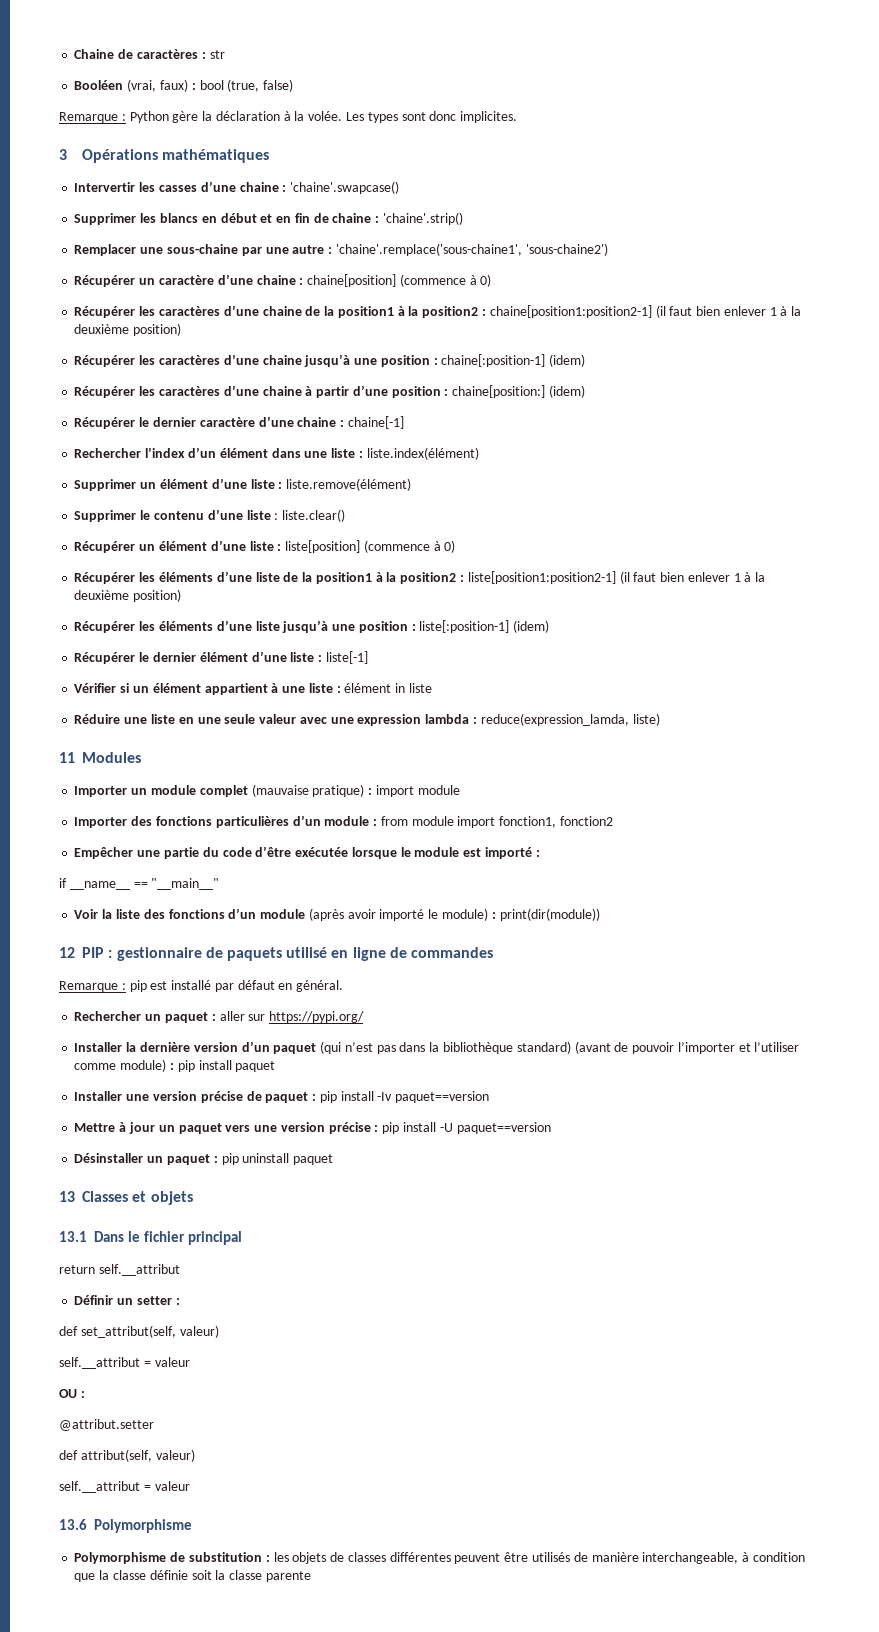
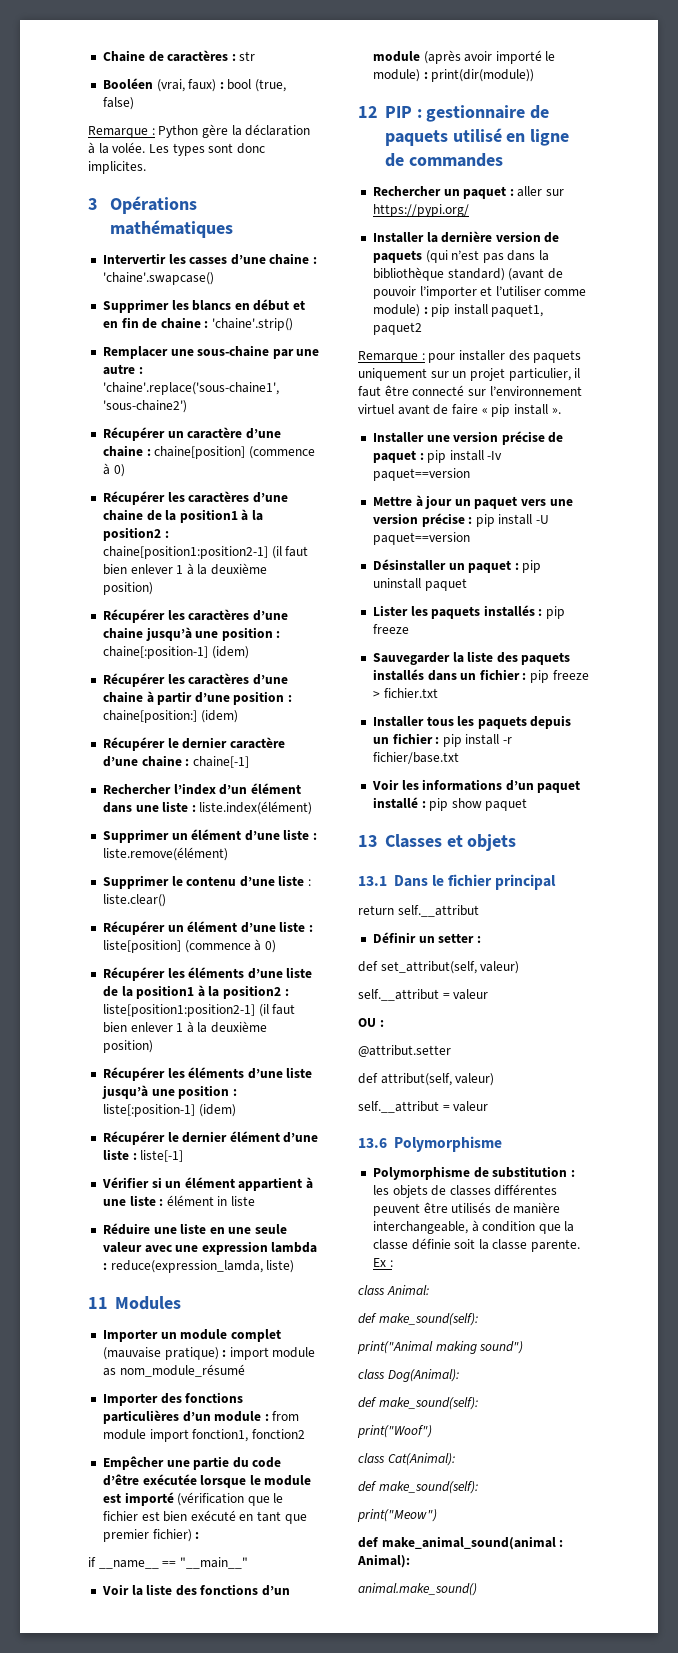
- Remplacer une sous-chaine par une autre : 'chaine'.remplace('sous-chaine1', 'sous-chaine2')
+ Remplacer une sous-chaine par une autre : 'chaine'.replace('sous-chaine1', 'sous-chaine2')
- Importer un module complet (mauvaise pratique) : import module
+ Importer un module complet (mauvaise pratique) : import module as nom_module_résumé
- Empêcher une partie du code d’être exécutée lorsque le module est importé :
+ Empêcher une partie du code d’être exécutée lorsque le module est importé (vérification que le fichier est bien exécuté en tant que premier fichier) :
- Remarque : pip est installé par défaut en général.
- Installer la dernière version d’un paquet (qui n’est pas dans la bibliothèque standard) (avant de pouvoir l’importer et l’utiliser comme module) : pip install paquet
+ Installer la dernière version de paquets (qui n’est pas dans la bibliothèque standard) (avant de pouvoir l’importer et l’utiliser comme module) : pip install paquet1, paquet2
+ Remarque : pour installer des paquets uniquement sur un projet particulier, il faut être connecté sur l’environnement virtuel avant de faire « pip install ».
+ Lister les paquets installés : pip freeze
+ Sauvegarder la liste des paquets installés dans un fichier : pip freeze > fichier.txt
+ Installer tous les paquets depuis un fichier : pip install -r fichier/base.txt
+ Voir les informations d’un paquet installé : pip show paquet
- Polymorphisme de substitution : les objets de classes différentes peuvent être utilisés de manière interchangeable, à condition que la classe définie soit la classe parente
+ Polymorphisme de substitution : les objets de classes différentes peuvent être utilisés de manière interchangeable, à condition que la classe définie soit la classe parente. Ex :
+ class Animal:
+ def make_sound(self):
+ print("Animal making sound")
+ class Dog(Animal):
+ def make_sound(self):
+ print("Woof")
+ class Cat(Animal):
+ def make_sound(self):
+ print("Meow")
+ def make_animal_sound(animal : Animal):
+ animal.make_sound()

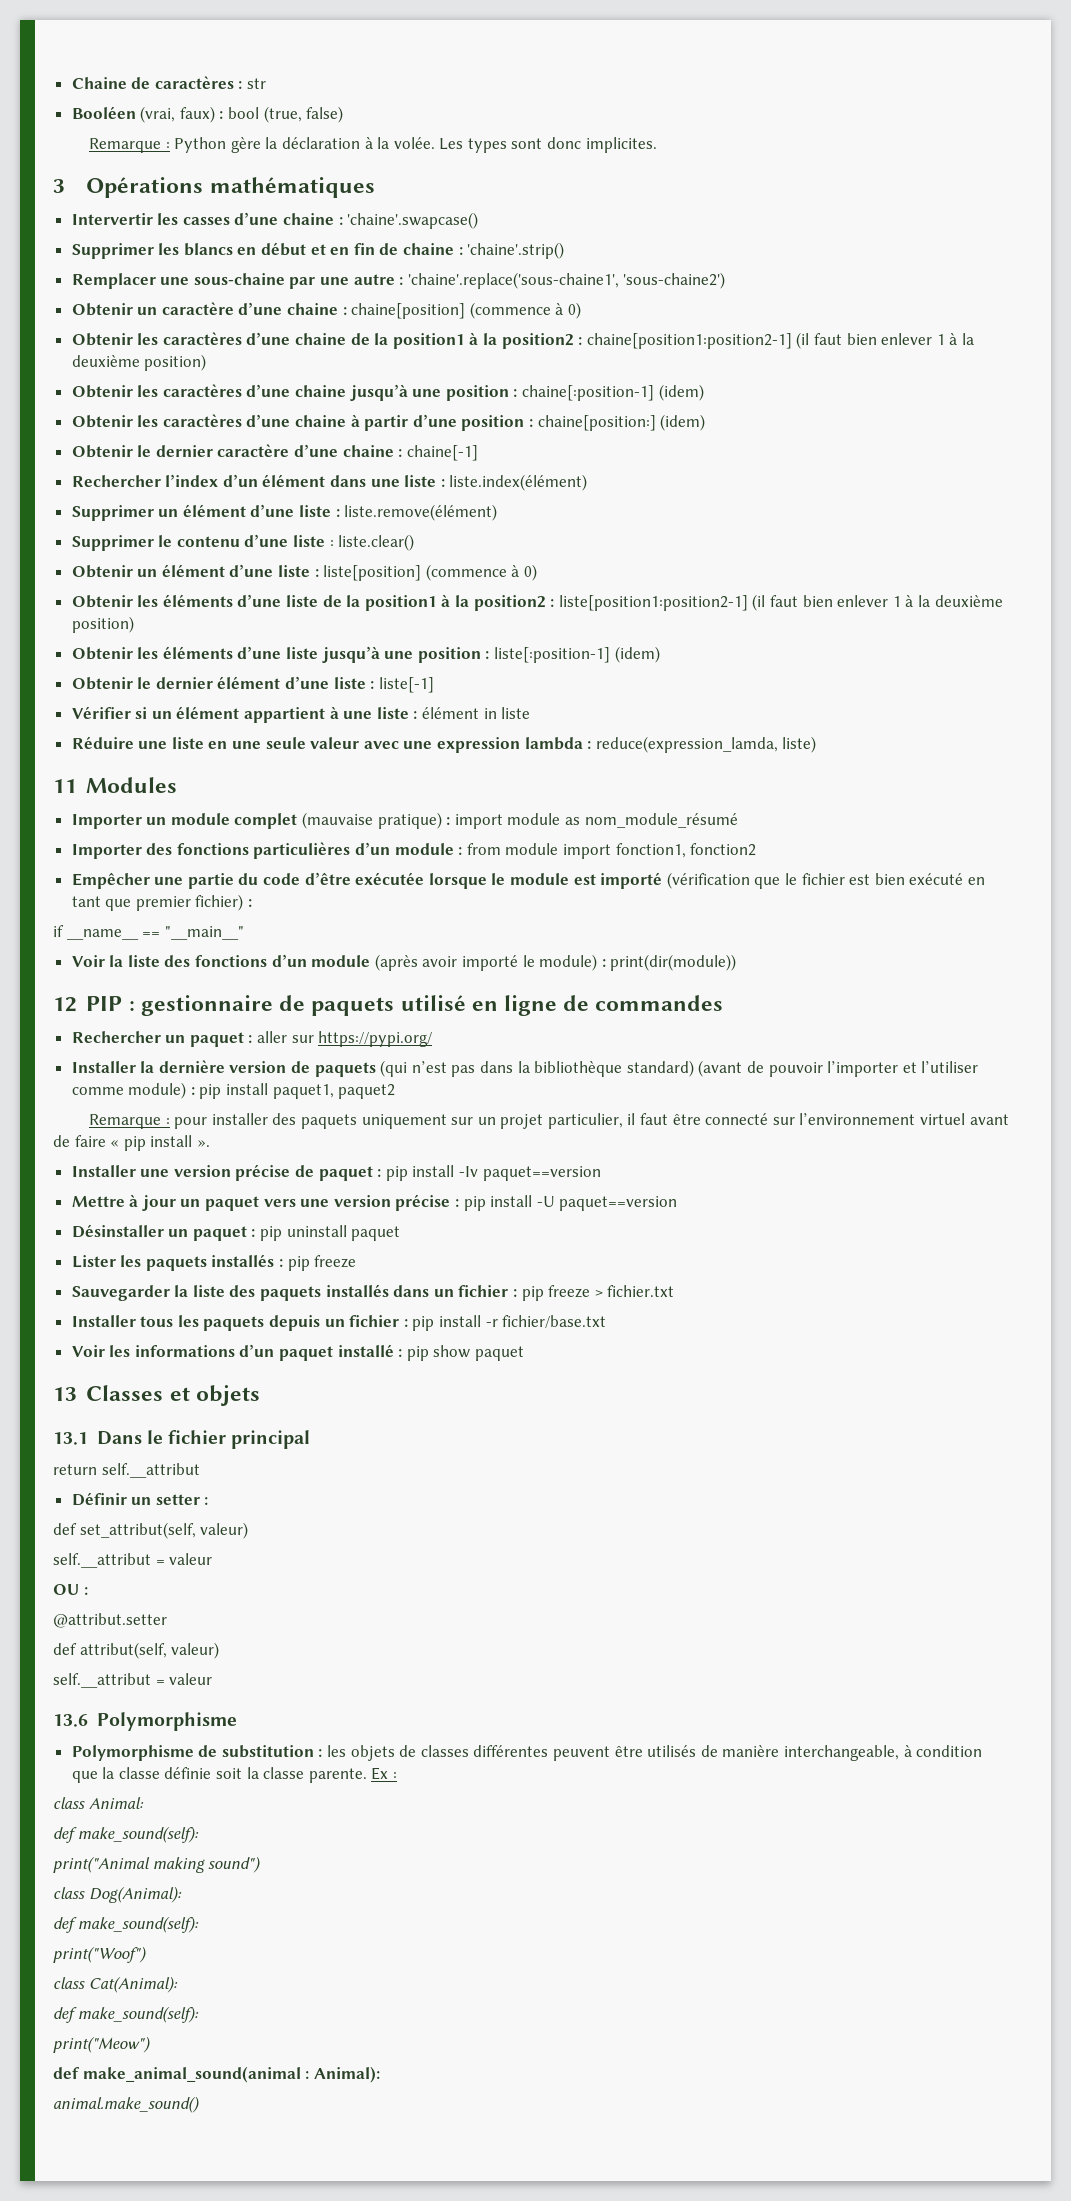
- Récupérer un caractère d’une chaine : chaine[position] (commence à 0)
+ Obtenir un caractère d’une chaine : chaine[position] (commence à 0)
- Récupérer les caractères d’une chaine de la position1 à la position2 : chaine[position1:position2-1] (il faut bien enlever 1 à la deuxième position)
+ Obtenir les caractères d’une chaine de la position1 à la position2 : chaine[position1:position2-1] (il faut bien enlever 1 à la deuxième position)
- Récupérer les caractères d’une chaine jusqu’à une position : chaine[:position-1] (idem)
+ Obtenir les caractères d’une chaine jusqu’à une position : chaine[:position-1] (idem)
- Récupérer les caractères d’une chaine à partir d’une position : chaine[position:] (idem)
+ Obtenir les caractères d’une chaine à partir d’une position : chaine[position:] (idem)
- Récupérer le dernier caractère d’une chaine : chaine[-1]
+ Obtenir le dernier caractère d’une chaine : chaine[-1]
- Récupérer un élément d’une liste : liste[position] (commence à 0)
+ Obtenir un élément d’une liste : liste[position] (commence à 0)
- Récupérer les éléments d’une liste de la position1 à la position2 : liste[position1:position2-1] (il faut bien enlever 1 à la deuxième position)
+ Obtenir les éléments d’une liste de la position1 à la position2 : liste[position1:position2-1] (il faut bien enlever 1 à la deuxième position)
- Récupérer les éléments d’une liste jusqu’à une position : liste[:position-1] (idem)
+ Obtenir les éléments d’une liste jusqu’à une position : liste[:position-1] (idem)
- Récupérer le dernier élément d’une liste : liste[-1]
+ Obtenir le dernier élément d’une liste : liste[-1]

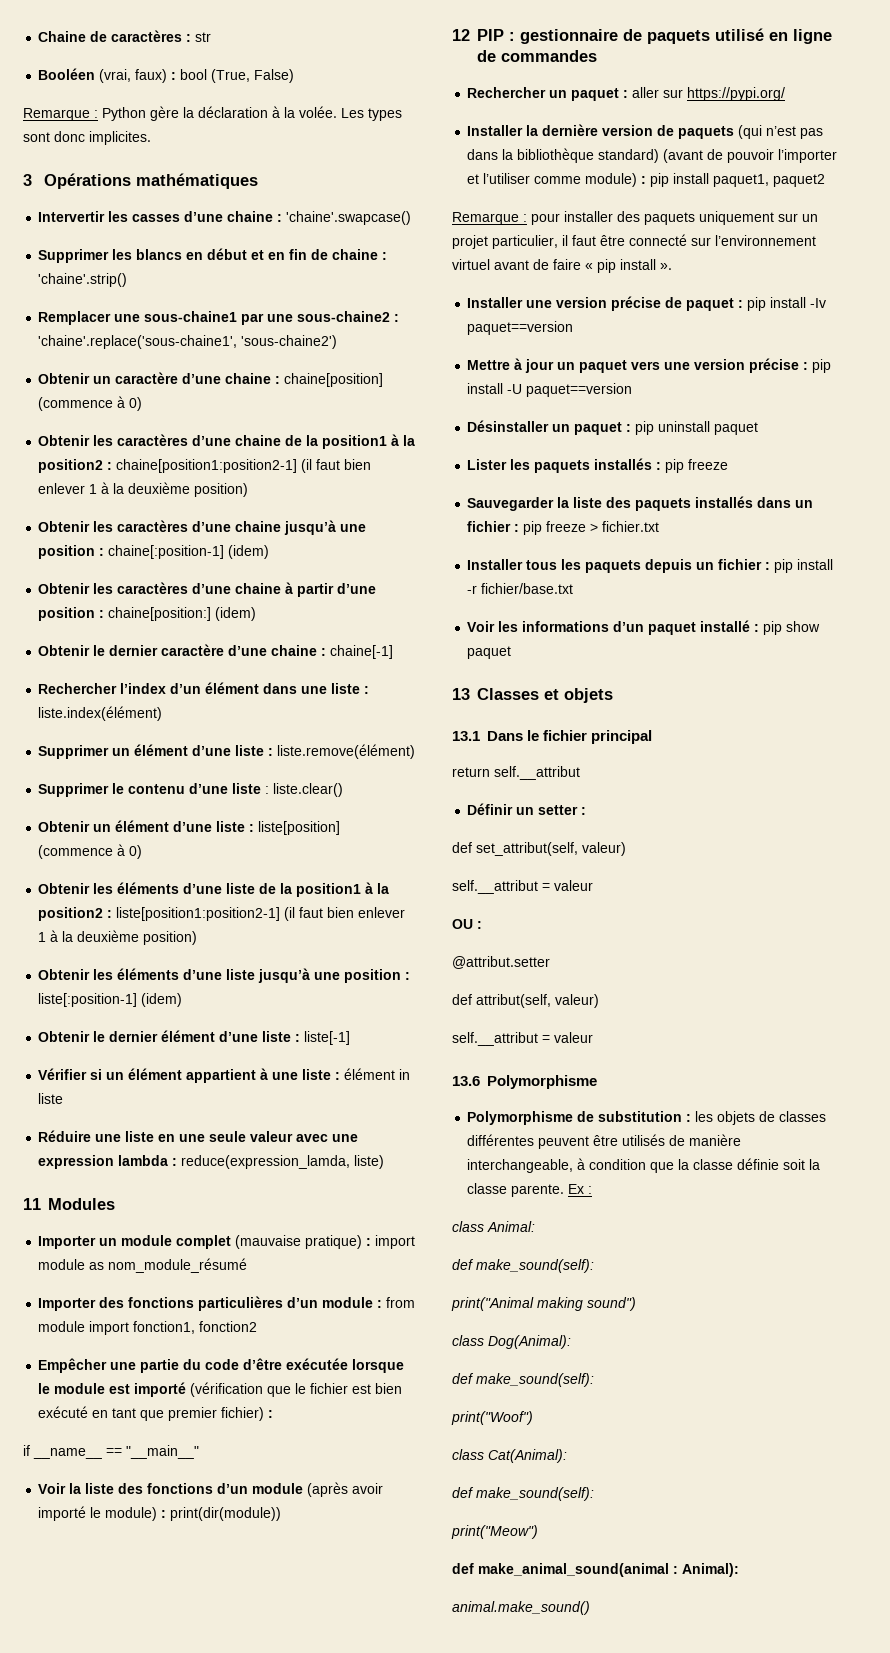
- Booléen (vrai, faux) : bool (true, false)
+ Booléen (vrai, faux) : bool (True, False)
- Remplacer une sous-chaine par une autre : 'chaine'.replace('sous-chaine1', 'sous-chaine2')
+ Remplacer une sous-chaine1 par une sous-chaine2 : 'chaine'.replace('sous-chaine1', 'sous-chaine2')

